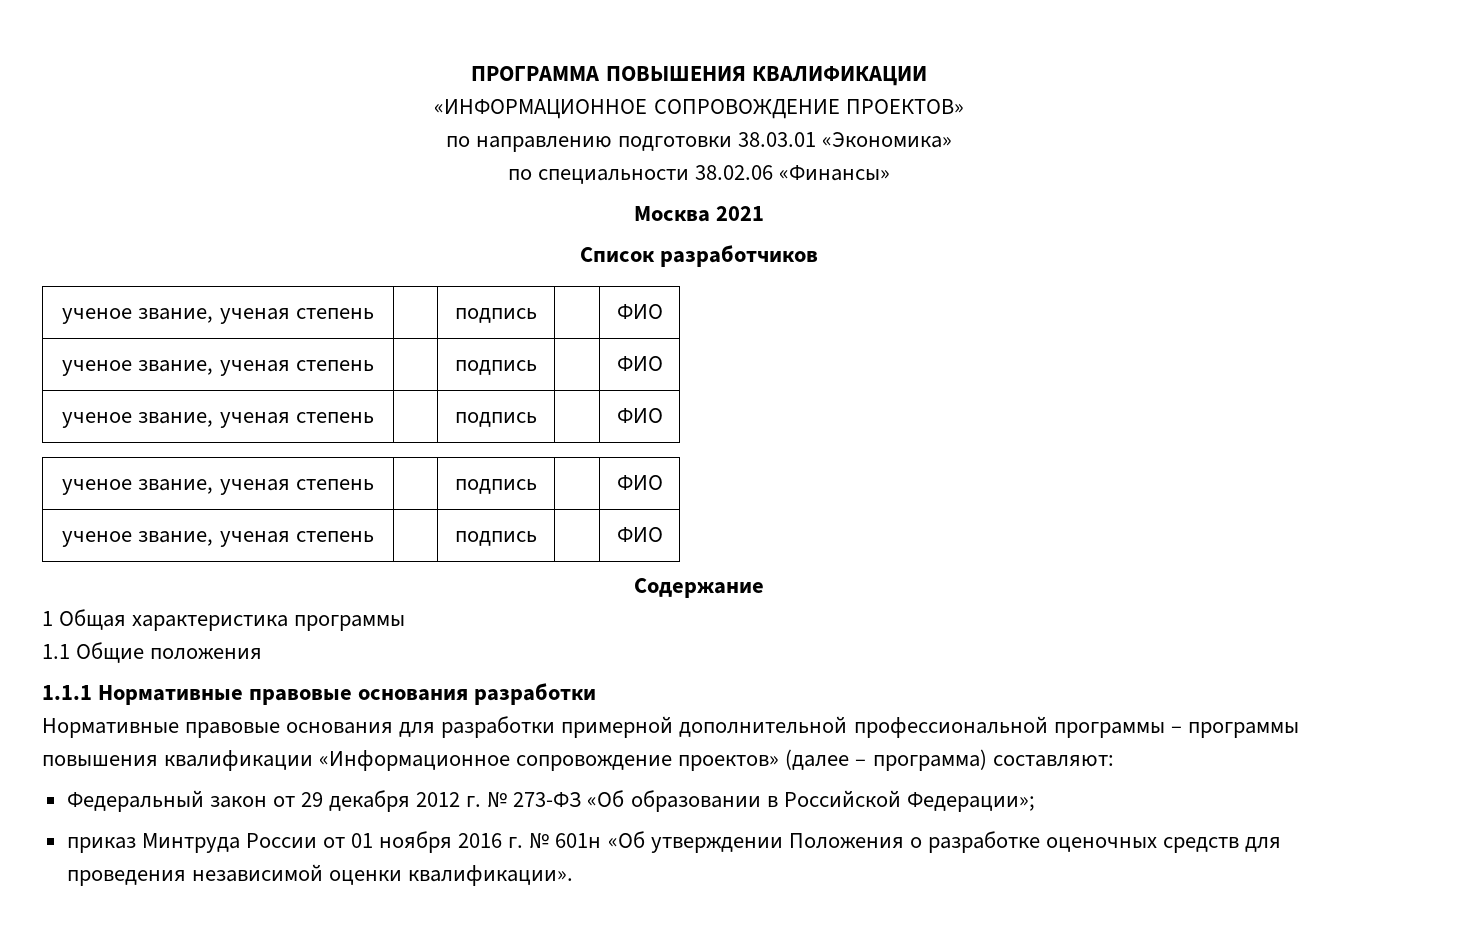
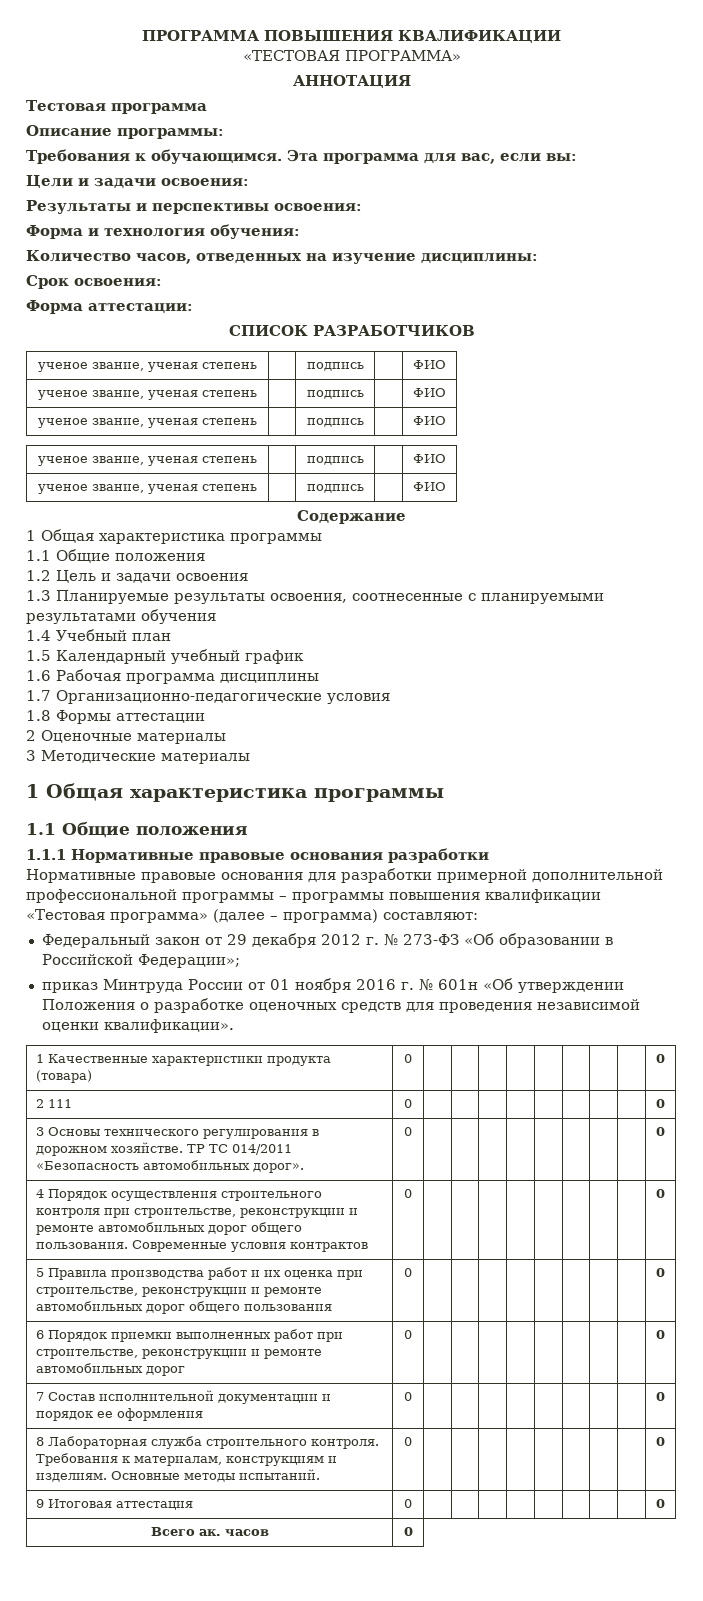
- «ИНФОРМАЦИОННОЕ СОПРОВОЖДЕНИЕ ПРОЕКТОВ»
- по направлению подготовки 38.03.01 «Экономика»
- по специальности 38.02.06 «Финансы»
- Москва 2021
- Список разработчиков
+ «ТЕСТОВАЯ ПРОГРАММА»
+ АННОТАЦИЯ
+ Тестовая программа
+ Описание программы:
+ Требования к обучающимся. Эта программа для вас, если вы:
+ Цели и задачи освоения:
+ Результаты и перспективы освоения:
+ Форма и технология обучения:
+ Количество часов, отведенных на изучение дисциплины:
+ Срок освоения:
+ Форма аттестации:
+ СПИСОК РАЗРАБОТЧИКОВ
+ 1.2 Цель и задачи освоения
+ 1.3 Планируемые результаты освоения, соотнесенные с планируемыми результатами обучения
+ 1.4 Учебный план
+ 1.5 Календарный учебный график
+ 1.6 Рабочая программа дисциплины
+ 1.7 Организационно-педагогические условия
+ 1.8 Формы аттестации
+ 2 Оценочные материалы
+ 3 Методические материалы
+ 1 Общая характеристика программы
+ 1.1 Общие положения
- Нормативные правовые основания для разработки примерной дополнительной профессиональной программы – программы повышения квалификации «Информационное сопровождение проектов» (далее – программа) составляют:
+ Нормативные правовые основания для разработки примерной дополнительной профессиональной программы – программы повышения квалификации «Тестовая программа» (далее – программа) составляют:
+ 1 Качественные характеристики продукта (товара) | 0 | | | | | | | | | 0
+ 2 111 | 0 | | | | | | | | | 0
+ 3 Основы технического регулирования в дорожном хозяйстве. ТР ТС 014/2011 «Безопасность автомобильных дорог». | 0 | | | | | | | | | 0
+ 4 Порядок осуществления строительного контроля при строительстве, реконструкции и ремонте автомобильных дорог общего пользования. Современные условия контрактов | 0 | | | | | | | | | 0
+ 5 Правила производства работ и их оценка при строительстве, реконструкции и ремонте автомобильных дорог общего пользования | 0 | | | | | | | | | 0
+ 6 Порядок приемки выполненных работ при строительстве, реконструкции и ремонте автомобильных дорог | 0 | | | | | | | | | 0
+ 7 Состав исполнительной документации и порядок ее оформления | 0 | | | | | | | | | 0
+ 8 Лабораторная служба строительного контроля. Требования к материалам, конструкциям и изделиям. Основные методы испытаний. | 0 | | | | | | | | | 0
+ 9 Итоговая аттестация | 0 | | | | | | | | | 0
+ Всего ак. часов | 0

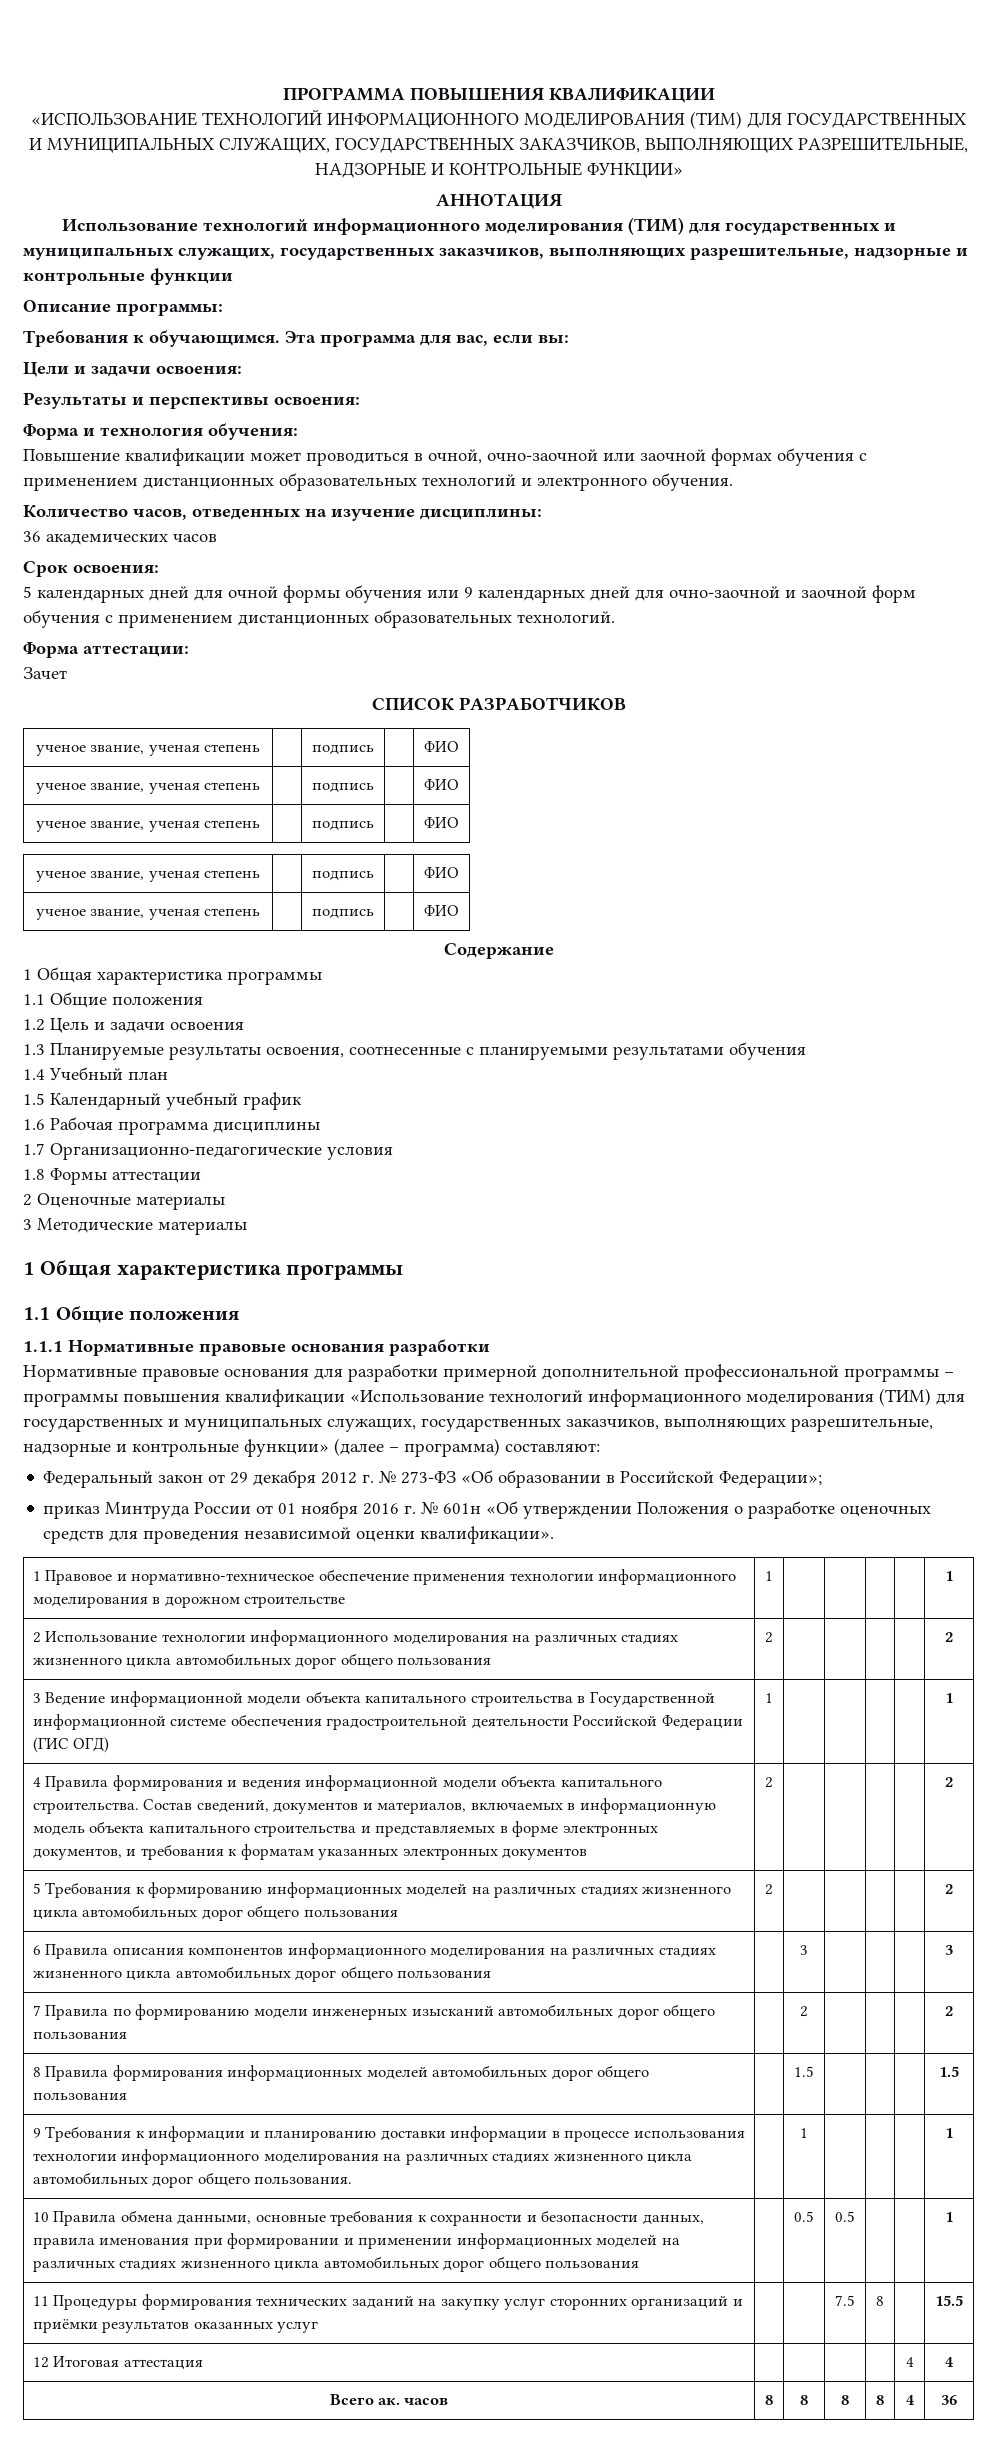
- «ТЕСТОВАЯ ПРОГРАММА»
+ «ИСПОЛЬЗОВАНИЕ ТЕХНОЛОГИЙ ИНФОРМАЦИОННОГО МОДЕЛИРОВАНИЯ (ТИМ) ДЛЯ ГОСУДАРСТВЕННЫХ И МУНИЦИПАЛЬНЫХ СЛУЖАЩИХ, ГОСУДАРСТВЕННЫХ ЗАКАЗЧИКОВ, ВЫПОЛНЯЮЩИХ РАЗРЕШИТЕЛЬНЫЕ, НАДЗОРНЫЕ И КОНТРОЛЬНЫЕ ФУНКЦИИ»
  АННОТАЦИЯ
- Тестовая программа
+ Использование технологий информационного моделирования (ТИМ) для государственных и муниципальных служащих, государственных заказчиков, выполняющих разрешительные, надзорные и контрольные функции
+ Повышение квалификации может проводиться в очной, очно-заочной или заочной формах обучения с применением дистанционных образовательных технологий и электронного обучения.
+ 36 академических часов
+ 5 календарных дней для очной формы обучения или 9 календарных дней для очно-заочной и заочной форм обучения с применением дистанционных образовательных технологий.
+ Зачет
- Нормативные правовые основания для разработки примерной дополнительной профессиональной программы – программы повышения квалификации «Тестовая программа» (далее – программа) составляют:
+ Нормативные правовые основания для разработки примерной дополнительной профессиональной программы – программы повышения квалификации «Использование технологий информационного моделирования (ТИМ) для государственных и муниципальных служащих, государственных заказчиков, выполняющих разрешительные, надзорные и контрольные функции» (далее – программа) составляют:
- 1 Качественные характеристики продукта (товара) | 0 | | | | | | | | | 0
- 2 111 | 0 | | | | | | | | | 0
- 3 Основы технического регулирования в дорожном хозяйстве. ТР ТС 014/2011 «Безопасность автомобильных дорог». | 0 | | | | | | | | | 0
- 4 Порядок осуществления строительного контроля при строительстве, реконструкции и ремонте автомобильных дорог общего пользования. Современные условия контрактов | 0 | | | | | | | | | 0
- 5 Правила производства работ и их оценка при строительстве, реконструкции и ремонте автомобильных дорог общего пользования | 0 | | | | | | | | | 0
- 6 Порядок приемки выполненных работ при строительстве, реконструкции и ремонте автомобильных дорог | 0 | | | | | | | | | 0
- 7 Состав исполнительной документации и порядок ее оформления | 0 | | | | | | | | | 0
- 8 Лабораторная служба строительного контроля. Требования к материалам, конструкциям и изделиям. Основные методы испытаний. | 0 | | | | | | | | | 0
- 9 Итоговая аттестация | 0 | | | | | | | | | 0
- Всего ак. часов | 0
+ 1 Правовое и нормативно-техническое обеспечение применения технологии информационного моделирования в дорожном строительстве | 1 | | | | | 1
+ 2 Использование технологии информационного моделирования на различных стадиях жизненного цикла автомобильных дорог общего пользования | 2 | | | | | 2
+ 3 Ведение информационной модели объекта капитального строительства в Государственной информационной системе обеспечения градостроительной деятельности Российской Федерации (ГИС ОГД) | 1 | | | | | 1
+ 4 Правила формирования и ведения информационной модели объекта капитального строительства. Состав сведений, документов и материалов, включаемых в информационную модель объекта капитального строительства и представляемых в форме электронных документов, и требования к форматам указанных электронных документов | 2 | | | | | 2
+ 5 Требования к формированию информационных моделей на различных стадиях жизненного цикла автомобильных дорог общего пользования | 2 | | | | | 2
+ 6 Правила описания компонентов информационного моделирования на различных стадиях жизненного цикла автомобильных дорог общего пользования | | 3 | | | | 3
+ 7 Правила по формированию модели инженерных изысканий автомобильных дорог общего пользования | | 2 | | | | 2
+ 8 Правила формирования информационных моделей автомобильных дорог общего пользования | | 1.5 | | | | 1.5
+ 9 Требования к информации и планированию доставки информации в процессе использования технологии информационного моделирования на различных стадиях жизненного цикла автомобильных дорог общего пользования. | | 1 | | | | 1
+ 10 Правила обмена данными, основные требования к сохранности и безопасности данных, правила именования при формировании и применении информационных моделей на различных стадиях жизненного цикла автомобильных дорог общего пользования | | 0.5 | 0.5 | | | 1
+ 11 Процедуры формирования технических заданий на закупку услуг сторонних организаций и приёмки результатов оказанных услуг | | | 7.5 | 8 | | 15.5
+ 12 Итоговая аттестация | | | | | 4 | 4
+ Всего ак. часов | 8 | 8 | 8 | 8 | 4 | 36

